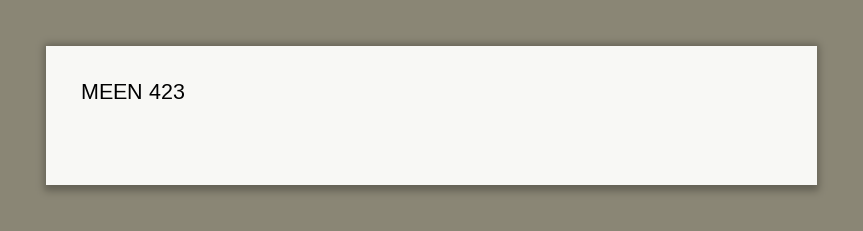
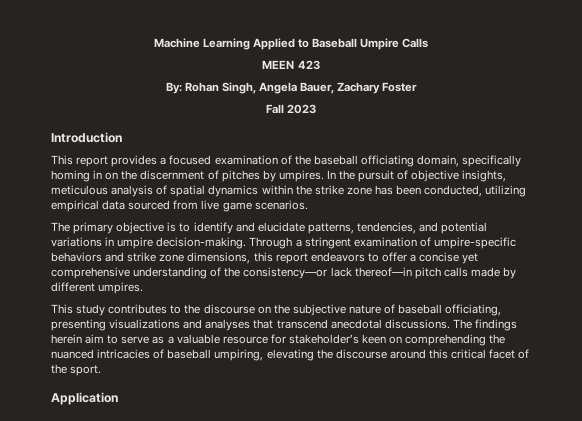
+ Machine Learning Applied to Baseball Umpire Calls
  MEEN 423
+ By: Rohan Singh, Angela Bauer, Zachary Foster
+ Fall 2023
+ Introduction
+ This report provides a focused examination of the baseball officiating domain, specifically homing in on the discernment of pitches by umpires. In the pursuit of objective insights, meticulous analysis of spatial dynamics within the strike zone has been conducted, utilizing empirical data sourced from live game scenarios.
+ The primary objective is to identify and elucidate patterns, tendencies, and potential variations in umpire decision-making. Through a stringent examination of umpire-specific behaviors and strike zone dimensions, this report endeavors to offer a concise yet comprehensive understanding of the consistency—or lack thereof—in pitch calls made by different umpires.
+ This study contributes to the discourse on the subjective nature of baseball officiating, presenting visualizations and analyses that transcend anecdotal discussions. The findings herein aim to serve as a valuable resource for stakeholder’s keen on comprehending the nuanced intricacies of baseball umpiring, elevating the discourse around this critical facet of the sport.
+ Application

